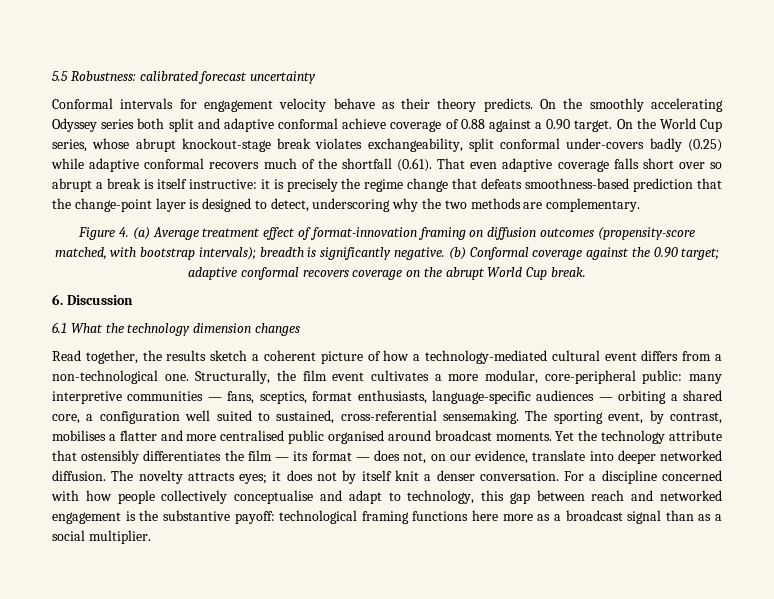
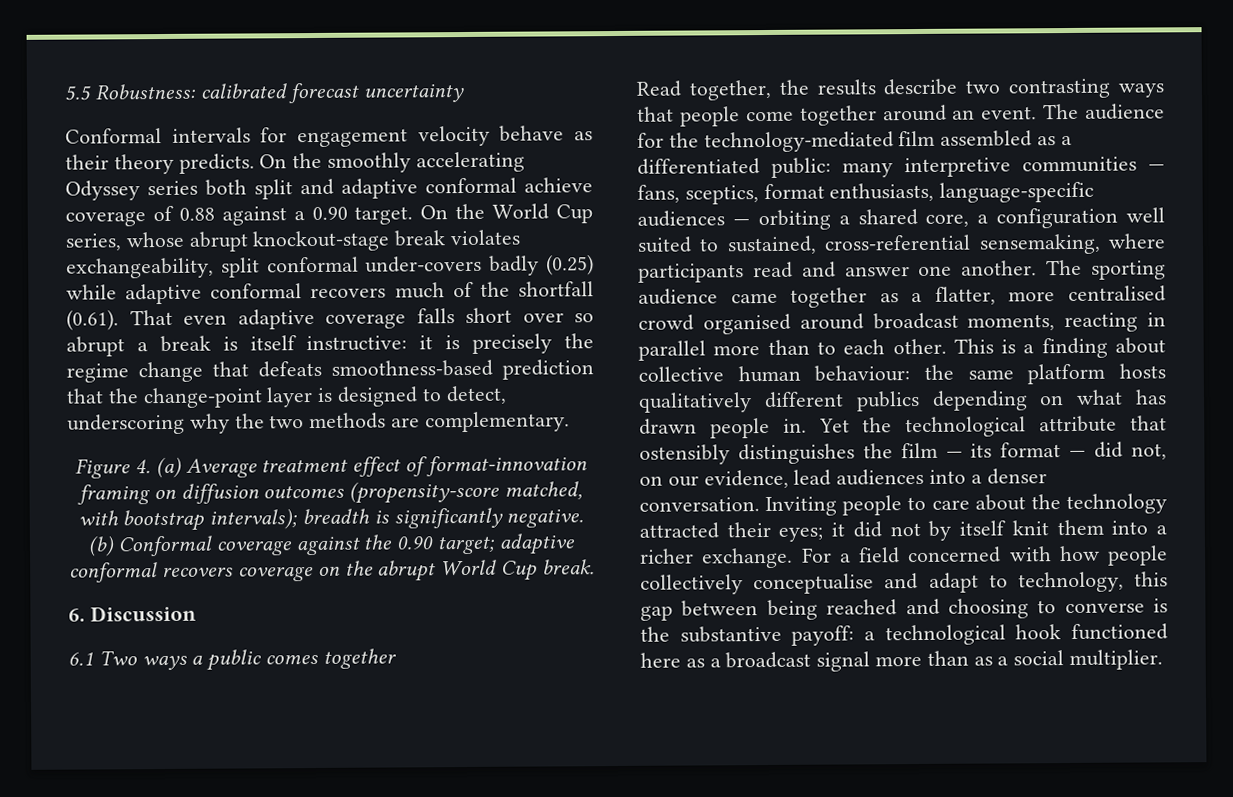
- 6.1 What the technology dimension changes
- Read together, the results sketch a coherent picture of how a technology-mediated cultural event differs from a non-technological one. Structurally, the film event cultivates a more modular, core-peripheral public: many interpretive communities — fans, sceptics, format enthusiasts, language-specific audiences — orbiting a shared core, a configuration well suited to sustained, cross-referential sensemaking. The sporting event, by contrast, mobilises a flatter and more centralised public organised around broadcast moments.
+ 6.1 Two ways a public comes together
+ Read together, the results describe two contrasting ways that people come together around an event. The audience for the technology-mediated film assembled as a differentiated public: many interpretive communities — fans, sceptics, format enthusiasts, language-specific audiences — orbiting a shared core, a configuration well suited to sustained, cross-referential sensemaking, where participants read and answer one another. The sporting audience came together as a flatter, more centralised crowd organised around broadcast moments, reacting in parallel more than to each other. This is a finding about collective human behaviour: the same platform hosts qualitatively different publics depending on what has drawn people in.
- Yet the technology attribute that ostensibly differentiates the film — its format — does not, on our evidence, translate into deeper networked diffusion. The novelty attracts eyes; it does not by itself knit a denser conversation.
+ Yet the technological attribute that ostensibly distinguishes the film — its format — did not, on our evidence, lead audiences into a denser conversation. Inviting people to care about the technology attracted their eyes; it did not by itself knit them into a richer exchange.
- For a discipline concerned with how people collectively conceptualise and adapt to technology, this gap between reach and networked engagement is the substantive payoff: technological framing functions here more as a broadcast signal than as a social multiplier.
+ For a field concerned with how people collectively conceptualise and adapt to technology, this gap between being reached and choosing to converse is the substantive payoff: a technological hook functioned here as a broadcast signal more than as a social multiplier.

